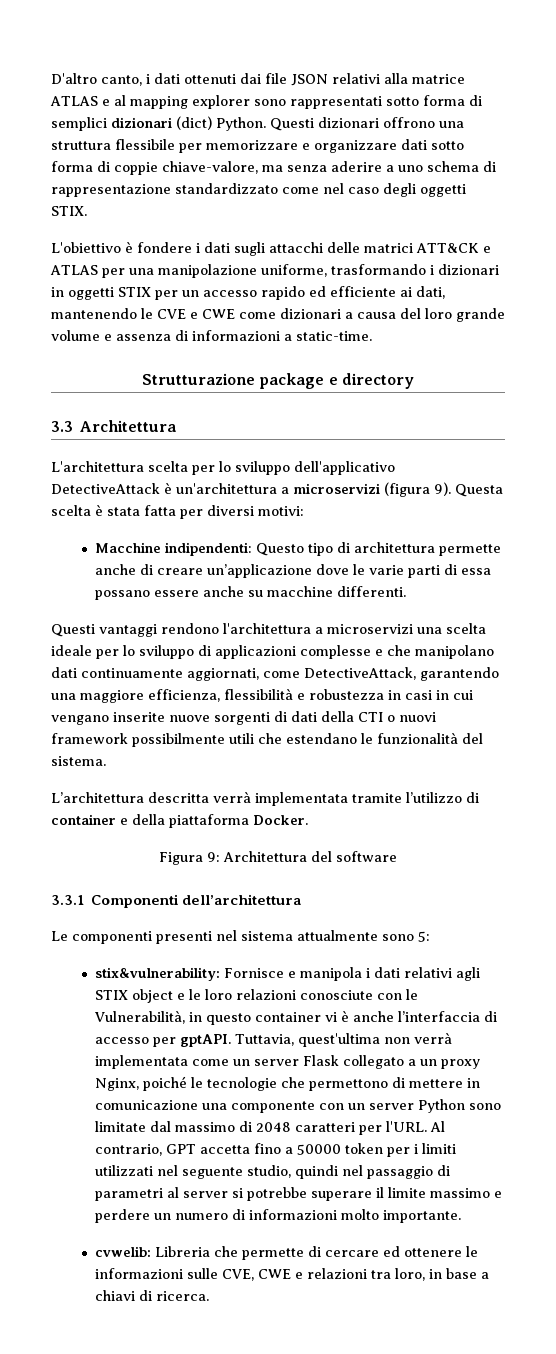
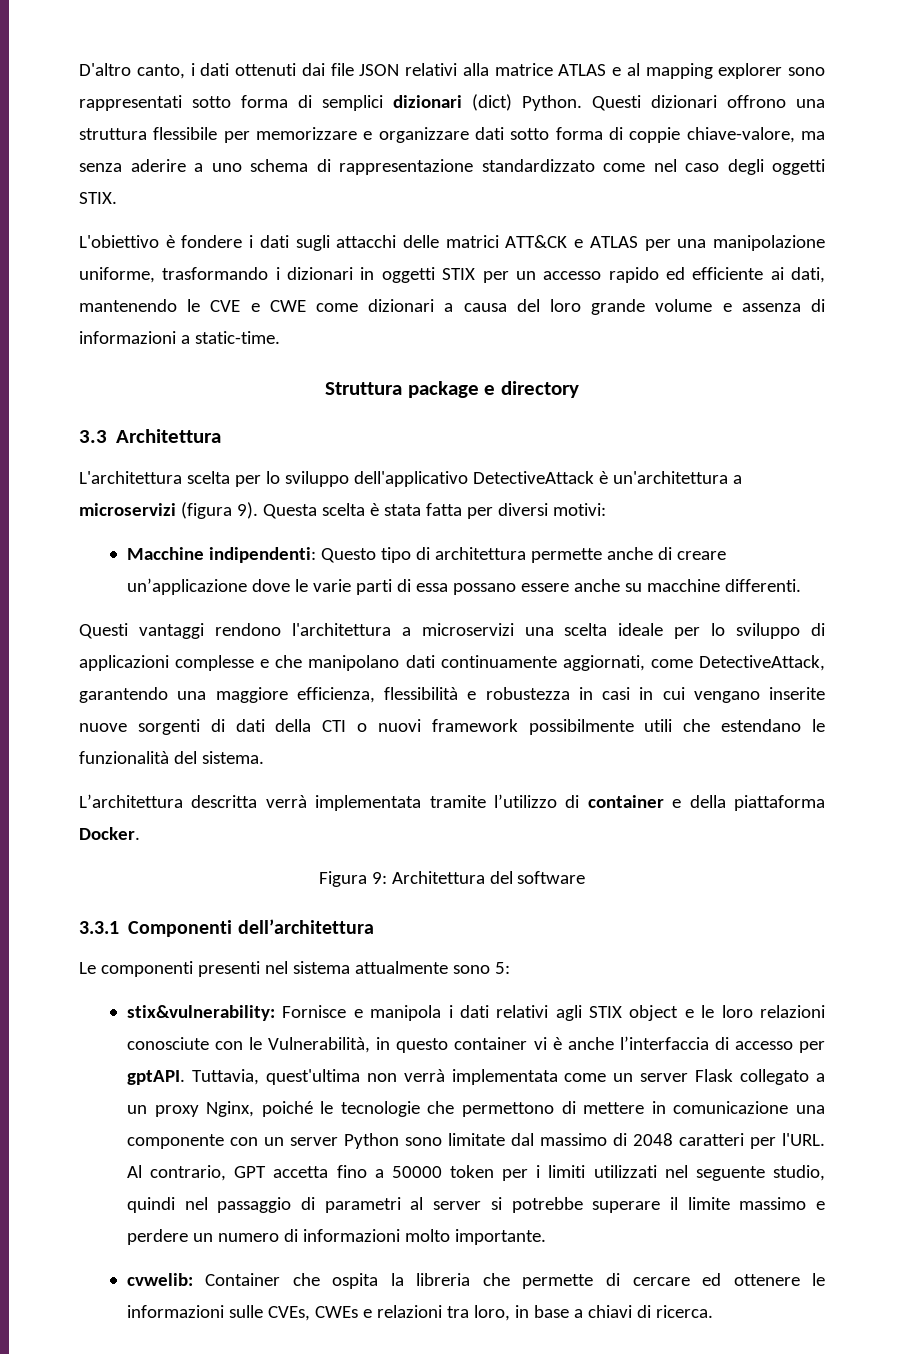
- Strutturazione package e directory
+ Struttura package e directory
- cvwelib: Libreria che permette di cercare ed ottenere le informazioni sulle CVE, CWE e relazioni tra loro, in base a chiavi di ricerca.
+ cvwelib: Container che ospita la libreria che permette di cercare ed ottenere le informazioni sulle CVEs, CWEs e relazioni tra loro, in base a chiavi di ricerca.

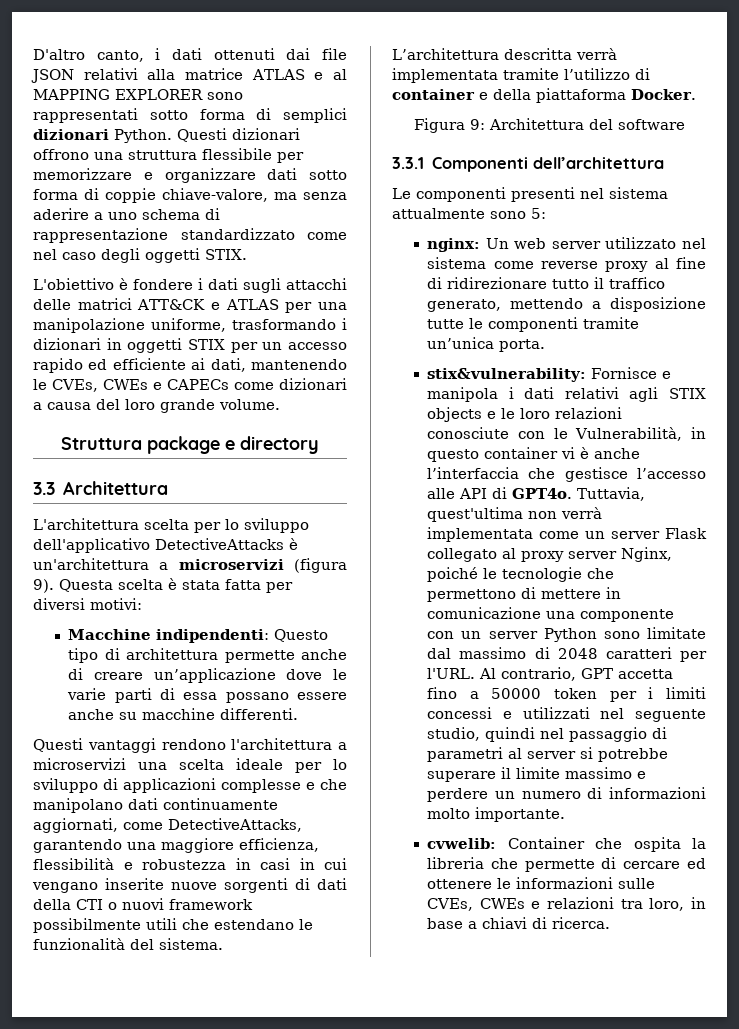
- D'altro canto, i dati ottenuti dai file JSON relativi alla matrice ATLAS e al mapping explorer sono rappresentati sotto forma di semplici dizionari (dict) Python.
+ D'altro canto, i dati ottenuti dai file JSON relativi alla matrice ATLAS e al MAPPING EXPLORER sono rappresentati sotto forma di semplici dizionari Python.
- L'obiettivo è fondere i dati sugli attacchi delle matrici ATT&CK e ATLAS per una manipolazione uniforme, trasformando i dizionari in oggetti STIX per un accesso rapido ed efficiente ai dati, mantenendo le CVE e CWE come dizionari a causa del loro grande volume e assenza di informazioni a static-time.
+ L'obiettivo è fondere i dati sugli attacchi delle matrici ATT&CK e ATLAS per una manipolazione uniforme, trasformando i dizionari in oggetti STIX per un accesso rapido ed efficiente ai dati, mantenendo le CVEs, CWEs e CAPECs come dizionari a causa del loro grande volume.
- L'architettura scelta per lo sviluppo dell'applicativo DetectiveAttack è un'architettura a microservizi (figura 9).
+ L'architettura scelta per lo sviluppo dell'applicativo DetectiveAttacks è un'architettura a microservizi (figura 9).
- Questi vantaggi rendono l'architettura a microservizi una scelta ideale per lo sviluppo di applicazioni complesse e che manipolano dati continuamente aggiornati, come DetectiveAttack, garantendo una maggiore efficienza, flessibilità e robustezza in casi in cui vengano inserite nuove sorgenti di dati della CTI o nuovi framework possibilmente utili che estendano le funzionalità del sistema.
+ Questi vantaggi rendono l'architettura a microservizi una scelta ideale per lo sviluppo di applicazioni complesse e che manipolano dati continuamente aggiornati, come DetectiveAttacks, garantendo una maggiore efficienza, flessibilità e robustezza in casi in cui vengano inserite nuove sorgenti di dati della CTI o nuovi framework possibilmente utili che estendano le funzionalità del sistema.
+ nginx: Un web server utilizzato nel sistema come reverse proxy al fine di ridirezionare tutto il traffico generato, mettendo a disposizione tutte le componenti tramite un’unica porta.
- stix&vulnerability: Fornisce e manipola i dati relativi agli STIX object e le loro relazioni conosciute con le Vulnerabilità, in questo container vi è anche l’interfaccia di accesso per gptAPI.
+ stix&vulnerability: Fornisce e manipola i dati relativi agli STIX objects e le loro relazioni conosciute con le Vulnerabilità, in questo container vi è anche l’interfaccia che gestisce l’accesso alle API di GPT4o.
- Tuttavia, quest'ultima non verrà implementata come un server Flask collegato a un proxy Nginx, poiché le tecnologie che permettono di mettere in comunicazione una componente con un server Python sono limitate dal massimo di 2048 caratteri per l'URL.
+ Tuttavia, quest'ultima non verrà implementata come un server Flask collegato al proxy server Nginx, poiché le tecnologie che permettono di mettere in comunicazione una componente con un server Python sono limitate dal massimo di 2048 caratteri per l'URL.
- Al contrario, GPT accetta fino a 50000 token per i limiti utilizzati nel seguente studio, quindi nel passaggio di parametri al server si potrebbe superare il limite massimo e perdere un numero di informazioni molto importante.
+ Al contrario, GPT accetta fino a 50000 token per i limiti concessi e utilizzati nel seguente studio, quindi nel passaggio di parametri al server si potrebbe superare il limite massimo e perdere un numero di informazioni molto importante.

